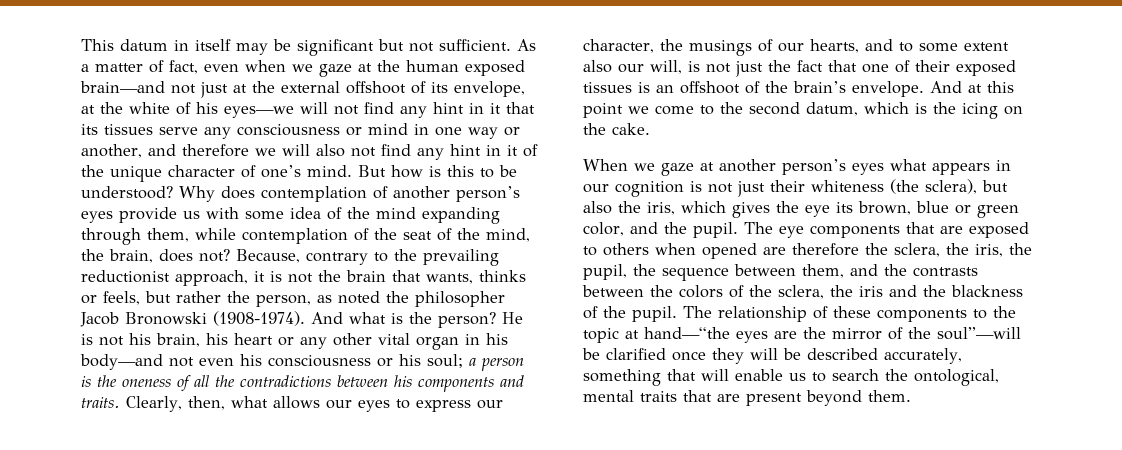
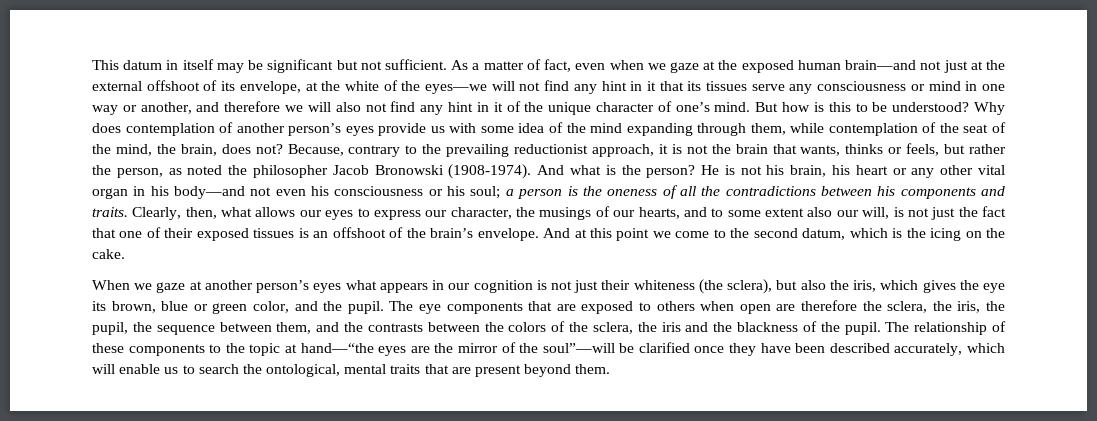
- As a matter of fact, even when we gaze at the human exposed brain—and not just at the external offshoot of its envelope, at the white of his eyes—we will not find any hint in it that its tissues serve any consciousness or mind in one way or another, and therefore we will also not find any hint in it of the unique character of one’s mind.
+ As a matter of fact, even when we gaze at the exposed human brain—and not just at the external offshoot of its envelope, at the white of the eyes—we will not find any hint in it that its tissues serve any consciousness or mind in one way or another, and therefore we will also not find any hint in it of the unique character of one’s mind.
- The eye components that are exposed to others when opened are therefore the sclera, the iris, the pupil, the sequence between them, and the contrasts between the colors of the sclera, the iris and the blackness of the pupil.
+ The eye components that are exposed to others when open are therefore the sclera, the iris, the pupil, the sequence between them, and the contrasts between the colors of the sclera, the iris and the blackness of the pupil.
- The relationship of these components to the topic at hand—“the eyes are the mirror of the soul”—will be clarified once they will be described accurately, something that will enable us to search the ontological, mental traits that are present beyond them.
+ The relationship of these components to the topic at hand—“the eyes are the mirror of the soul”—will be clarified once they have been described accurately, which will enable us to search the ontological, mental traits that are present beyond them.

